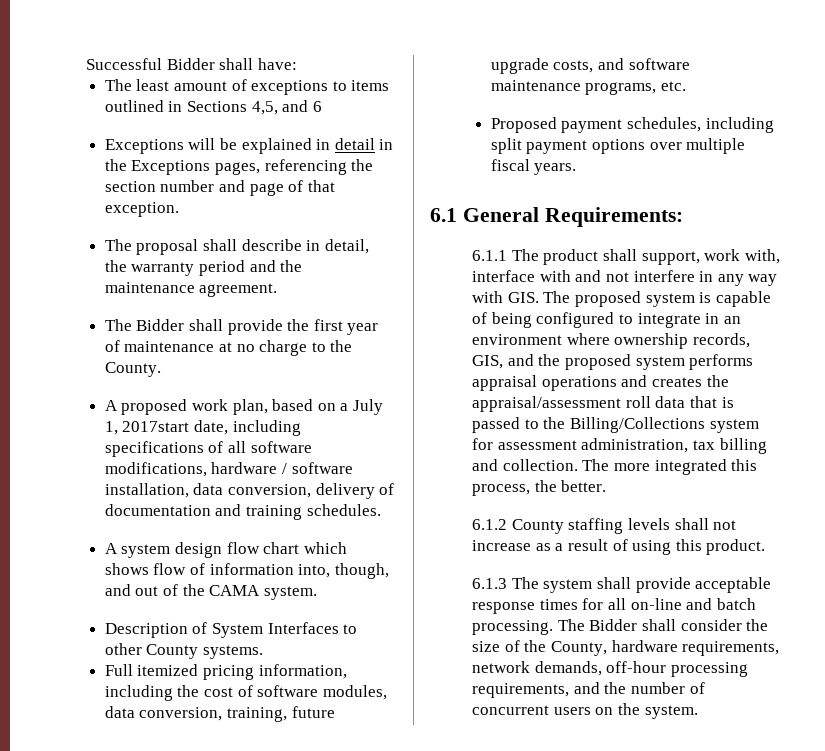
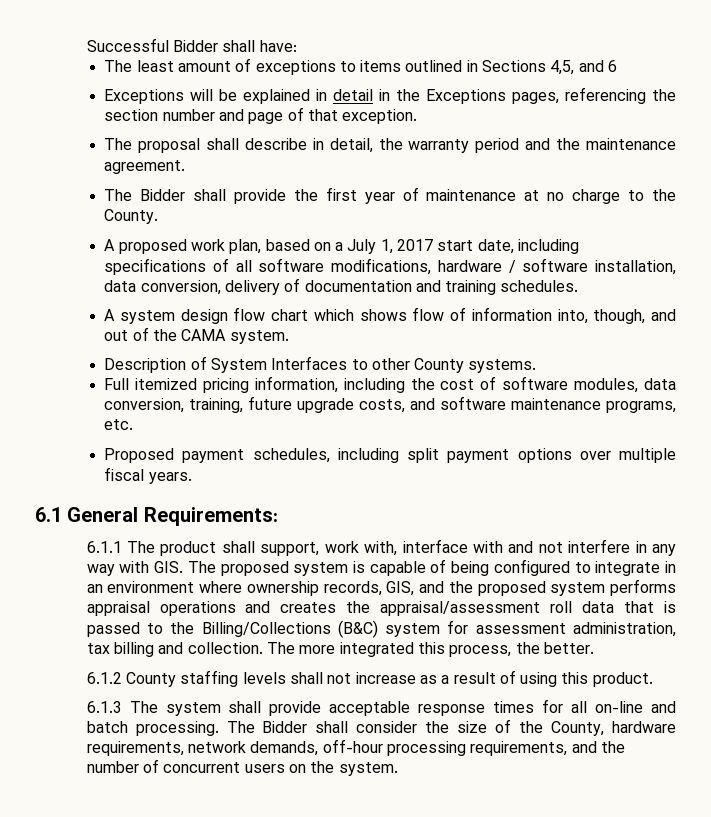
- A proposed work plan, based on a July 1, 2017start date, including specifications of all software modifications, hardware / software installation, data conversion, delivery of documentation and training schedules.
+ A proposed work plan, based on a July 1, 2017 start date, including specifications of all software modifications, hardware / software installation, data conversion, delivery of documentation and training schedules.
- 6.1.1 The product shall support, work with, interface with and not interfere in any way with GIS. The proposed system is capable of being configured to integrate in an environment where ownership records, GIS, and the proposed system performs appraisal operations and creates the appraisal/assessment roll data that is passed to the Billing/Collections system for assessment administration, tax billing and collection.
+ 6.1.1 The product shall support, work with, interface with and not interfere in any way with GIS. The proposed system is capable of being configured to integrate in an environment where ownership records, GIS, and the proposed system performs appraisal operations and creates the appraisal/assessment roll data that is passed to the Billing/Collections (B&C) system for assessment administration, tax billing and collection.

